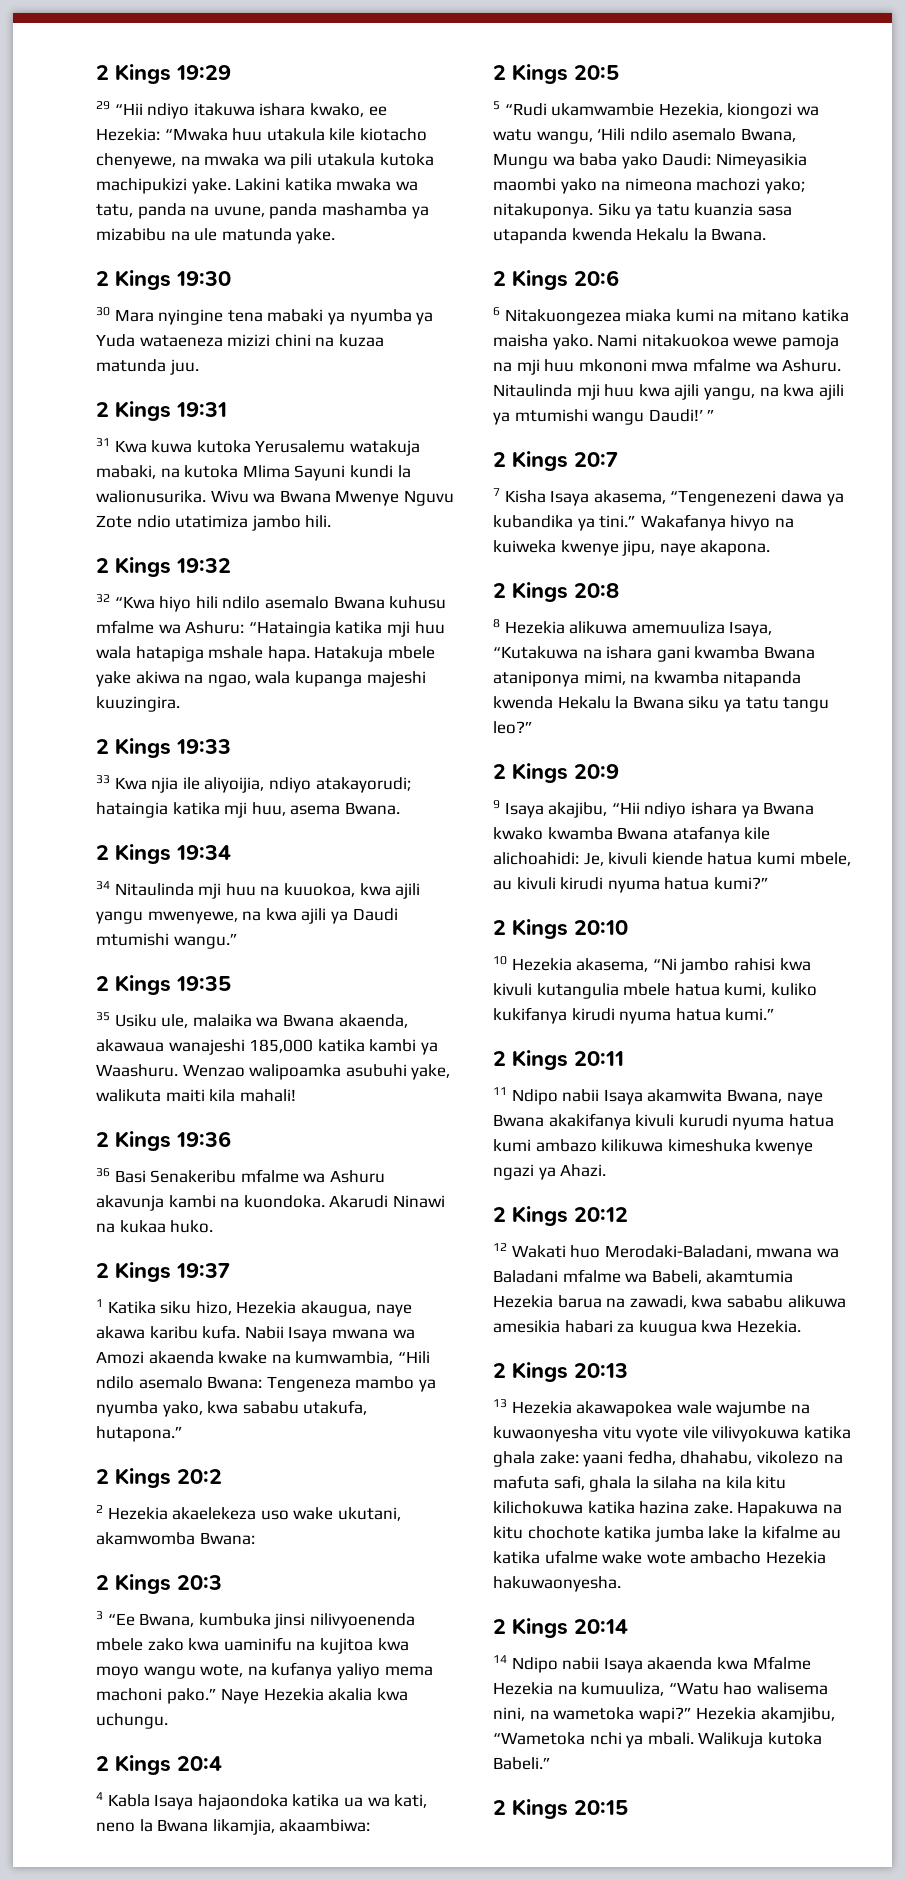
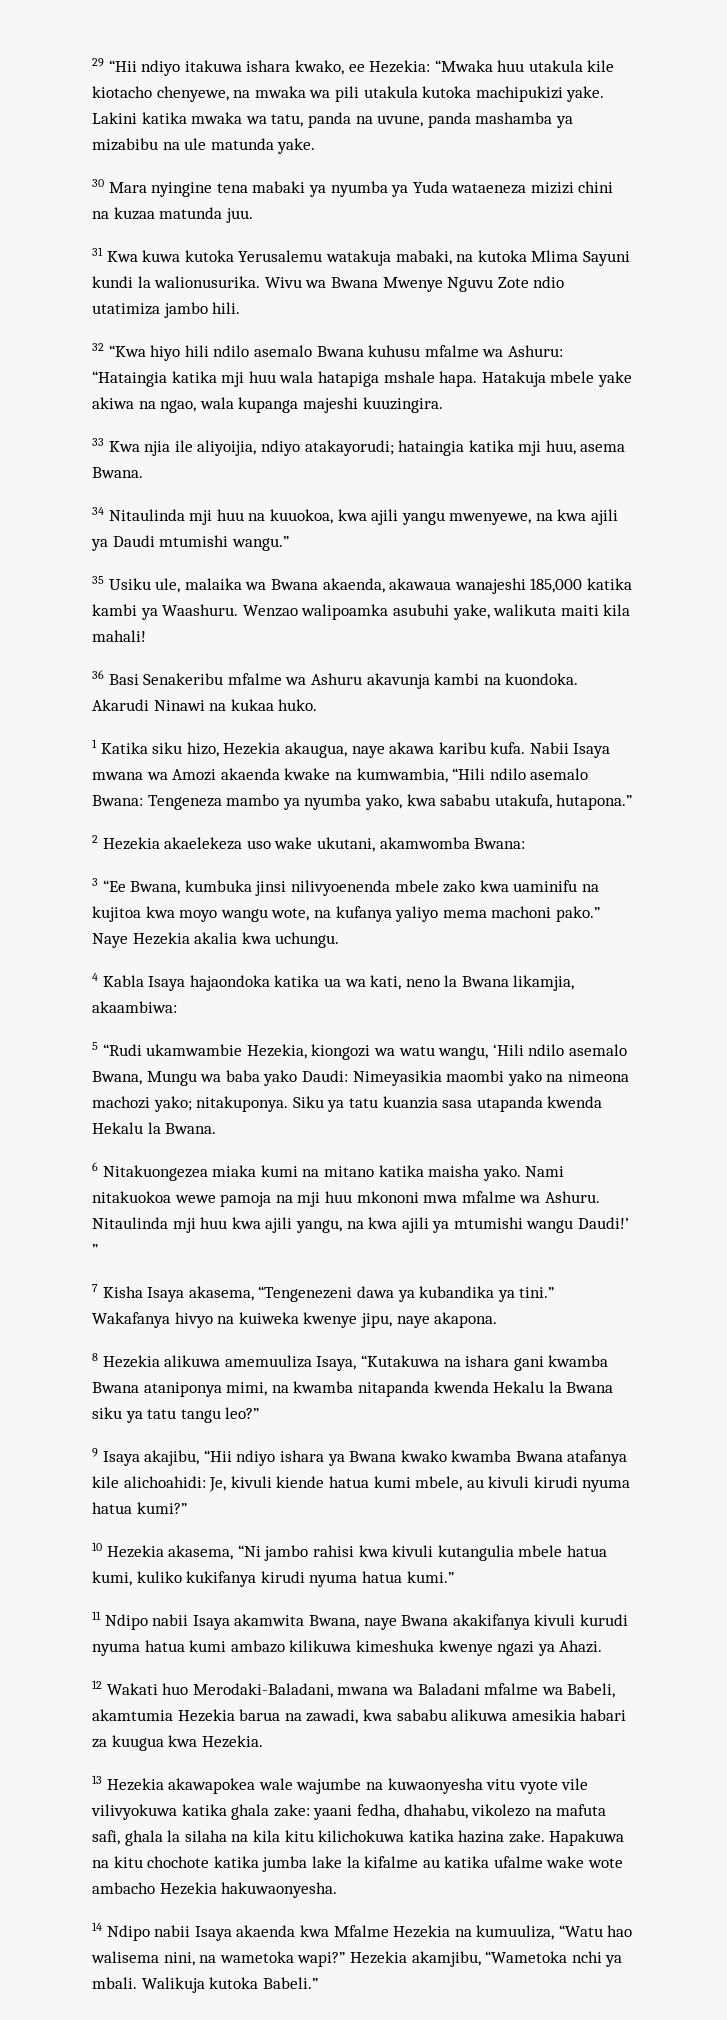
- 2 Kings 19:29
- 2 Kings 19:30
- 2 Kings 19:31
- 2 Kings 19:32
- 2 Kings 19:33
- 2 Kings 19:34
- 2 Kings 19:35
- 2 Kings 19:36
- 2 Kings 19:37
- 2 Kings 20:2
- 2 Kings 20:3
- 2 Kings 20:4
- 2 Kings 20:5
- 2 Kings 20:6
- 2 Kings 20:7
- 2 Kings 20:8
- 2 Kings 20:9
- 2 Kings 20:10
- 2 Kings 20:11
- 2 Kings 20:12
- 2 Kings 20:13
- 2 Kings 20:14
- 2 Kings 20:15

